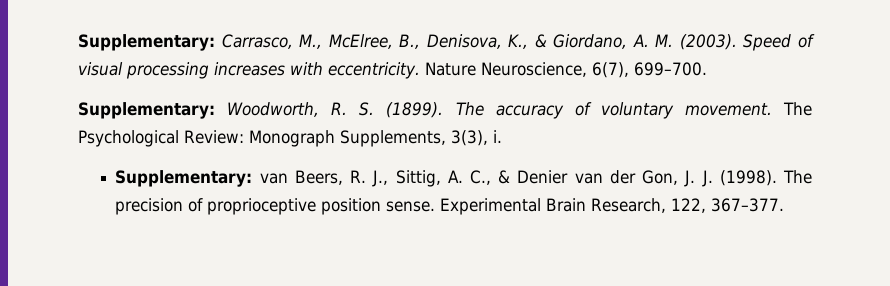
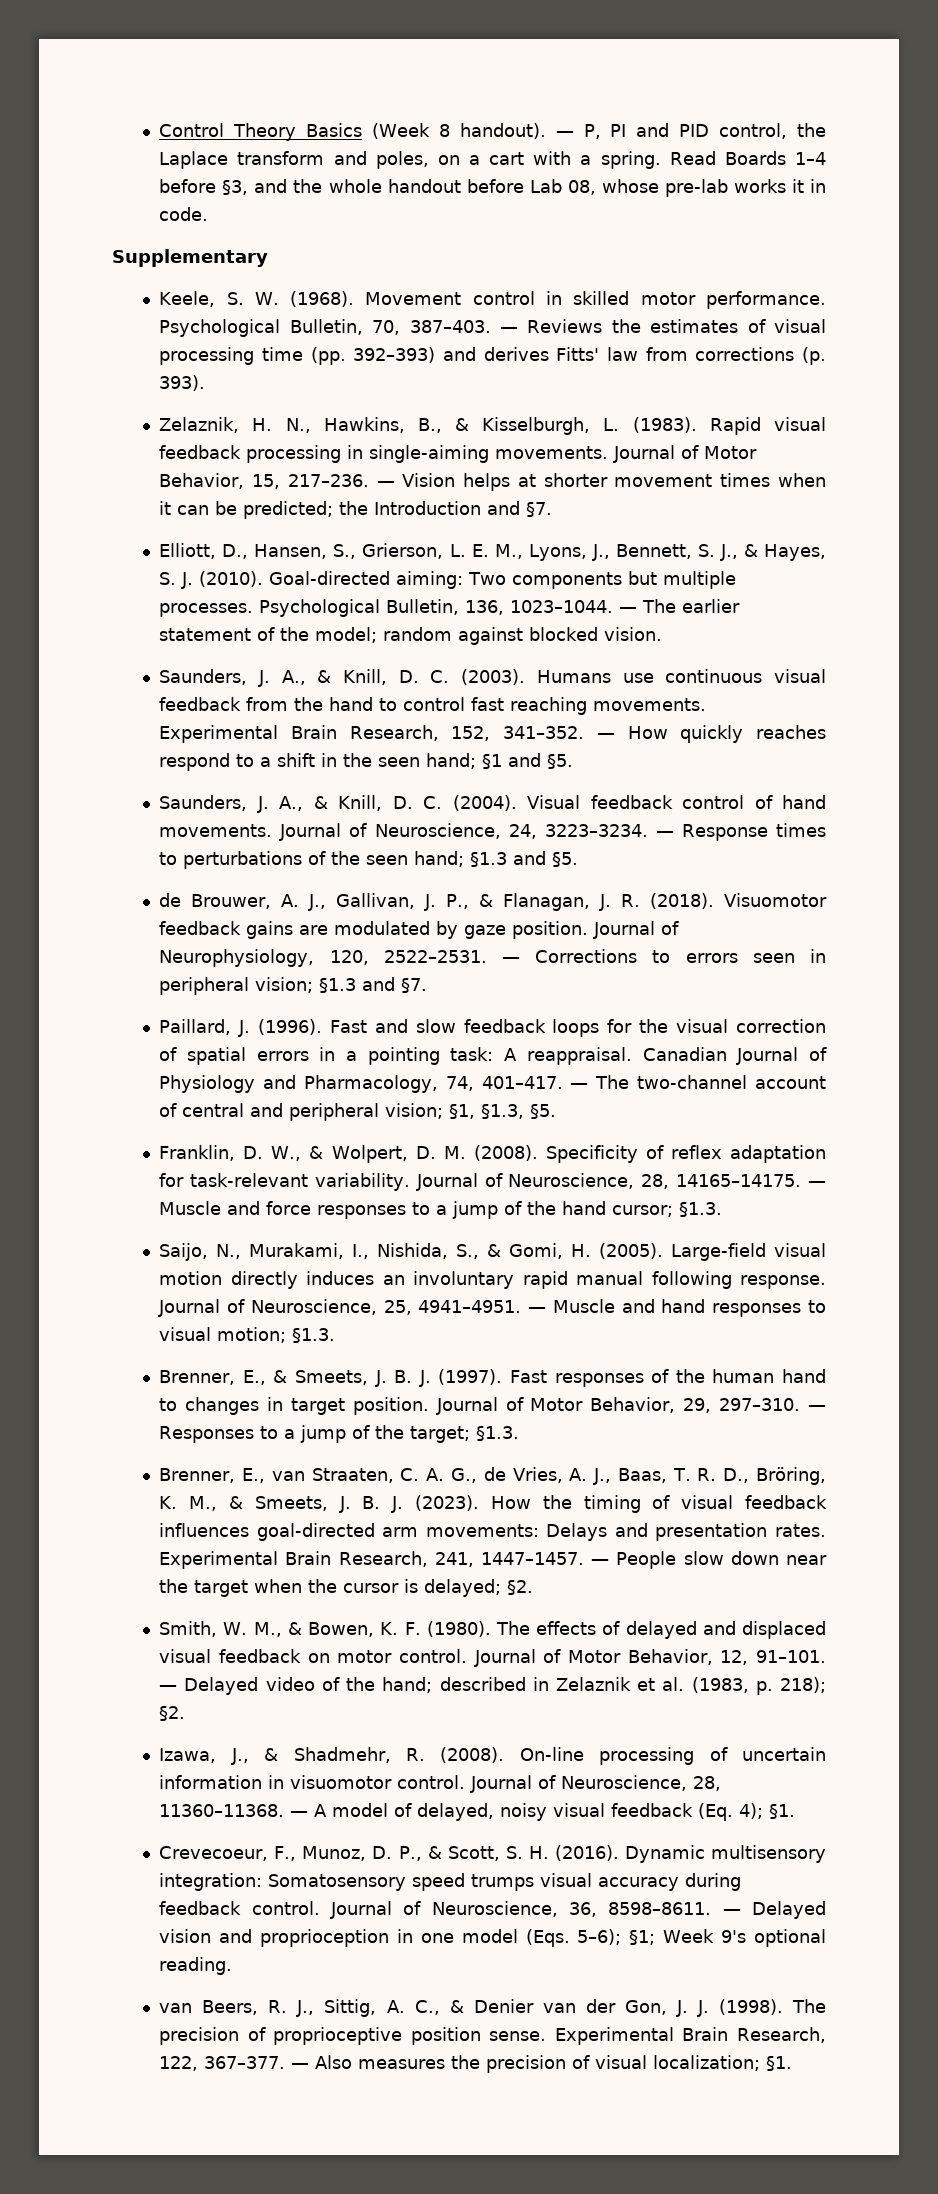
- Supplementary: Carrasco, M., McElree, B., Denisova, K., & Giordano, A. M. (2003). Speed of visual processing increases with eccentricity. Nature Neuroscience, 6(7), 699–700.
- Supplementary: Woodworth, R. S. (1899). The accuracy of voluntary movement. The Psychological Review: Monograph Supplements, 3(3), i.
- Supplementary: van Beers, R. J., Sittig, A. C., & Denier van der Gon, J. J. (1998).
+ Control Theory Basics (Week 8 handout). — P, PI and PID control, the Laplace transform and poles, on a cart with a spring. Read Boards 1–4 before §3, and the whole handout before Lab 08, whose pre-lab works it in code.
+ Supplementary
+ Keele, S. W. (1968). Movement control in skilled motor performance. Psychological Bulletin, 70, 387–403. — Reviews the estimates of visual processing time (pp. 392–393) and derives Fitts' law from corrections (p. 393).
+ Zelaznik, H. N., Hawkins, B., & Kisselburgh, L. (1983). Rapid visual feedback processing in single-aiming movements. Journal of Motor Behavior, 15, 217–236. — Vision helps at shorter movement times when it can be predicted; the Introduction and §7.
+ Elliott, D., Hansen, S., Grierson, L. E. M., Lyons, J., Bennett, S. J., & Hayes, S. J. (2010). Goal-directed aiming: Two components but multiple processes. Psychological Bulletin, 136, 1023–1044. — The earlier statement of the model; random against blocked vision.
+ Saunders, J. A., & Knill, D. C. (2003). Humans use continuous visual feedback from the hand to control fast reaching movements. Experimental Brain Research, 152, 341–352. — How quickly reaches respond to a shift in the seen hand; §1 and §5.
+ Saunders, J. A., & Knill, D. C. (2004). Visual feedback control of hand movements. Journal of Neuroscience, 24, 3223–3234. — Response times to perturbations of the seen hand; §1.3 and §5.
+ de Brouwer, A. J., Gallivan, J. P., & Flanagan, J. R. (2018). Visuomotor feedback gains are modulated by gaze position. Journal of Neurophysiology, 120, 2522–2531. — Corrections to errors seen in peripheral vision; §1.3 and §7.
+ Paillard, J. (1996). Fast and slow feedback loops for the visual correction of spatial errors in a pointing task: A reappraisal. Canadian Journal of Physiology and Pharmacology, 74, 401–417. — The two-channel account of central and peripheral vision; §1, §1.3, §5.
+ Franklin, D. W., & Wolpert, D. M. (2008). Specificity of reflex adaptation for task-relevant variability. Journal of Neuroscience, 28, 14165–14175. — Muscle and force responses to a jump of the hand cursor; §1.3.
+ Saijo, N., Murakami, I., Nishida, S., & Gomi, H. (2005). Large-field visual motion directly induces an involuntary rapid manual following response. Journal of Neuroscience, 25, 4941–4951. — Muscle and hand responses to visual motion; §1.3.
+ Brenner, E., & Smeets, J. B. J. (1997). Fast responses of the human hand to changes in target position. Journal of Motor Behavior, 29, 297–310. — Responses to a jump of the target; §1.3.
+ Brenner, E., van Straaten, C. A. G., de Vries, A. J., Baas, T. R. D., Bröring, K. M., & Smeets, J. B. J. (2023). How the timing of visual feedback influences goal-directed arm movements: Delays and presentation rates. Experimental Brain Research, 241, 1447–1457. — People slow down near the target when the cursor is delayed; §2.
+ Smith, W. M., & Bowen, K. F. (1980). The effects of delayed and displaced visual feedback on motor control. Journal of Motor Behavior, 12, 91–101. — Delayed video of the hand; described in Zelaznik et al. (1983, p. 218); §2.
+ Izawa, J., & Shadmehr, R. (2008). On-line processing of uncertain information in visuomotor control. Journal of Neuroscience, 28, 11360–11368. — A model of delayed, noisy visual feedback (Eq. 4); §1.
+ Crevecoeur, F., Munoz, D. P., & Scott, S. H. (2016). Dynamic multisensory integration: Somatosensory speed trumps visual accuracy during feedback control. Journal of Neuroscience, 36, 8598–8611. — Delayed vision and proprioception in one model (Eqs. 5–6); §1; Week 9's optional reading.
+ van Beers, R. J., Sittig, A. C., & Denier van der Gon, J. J. (1998).
+ — Also measures the precision of visual localization; §1.

